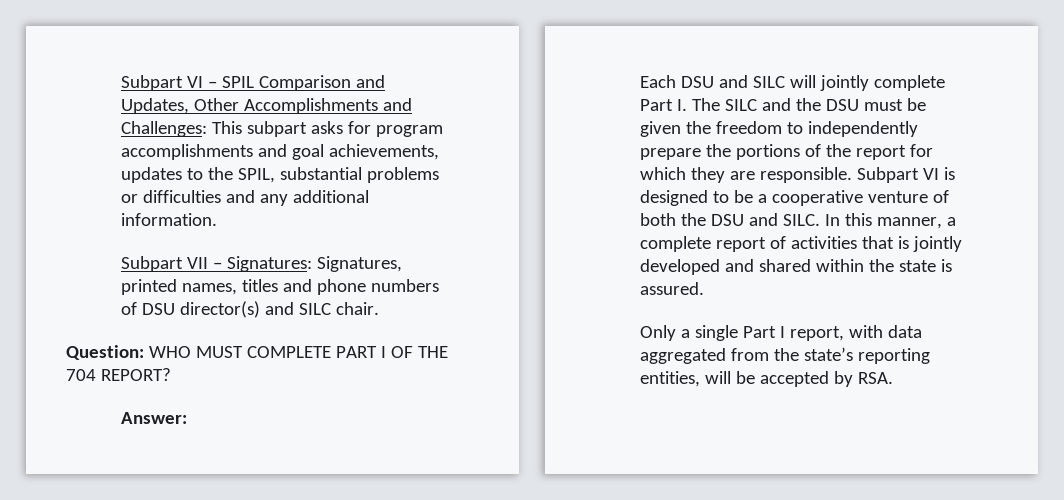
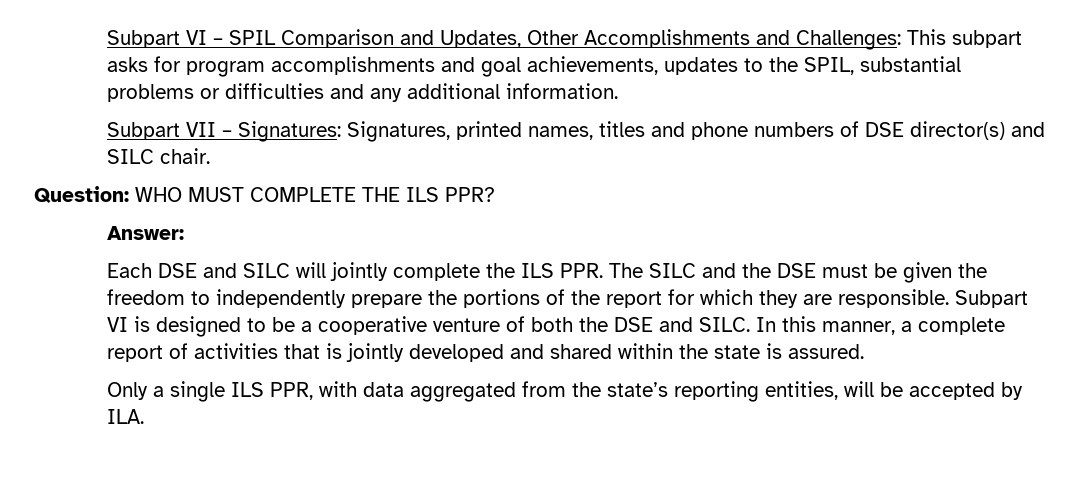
- Subpart VII – Signatures: Signatures, printed names, titles and phone numbers of DSU director(s) and SILC chair.
+ Subpart VII – Signatures: Signatures, printed names, titles and phone numbers of DSE director(s) and SILC chair.
- Question: WHO MUST COMPLETE PART I OF THE 704 REPORT?
+ Question: WHO MUST COMPLETE THE ILS PPR?
- Each DSU and SILC will jointly complete Part I. The SILC and the DSU must be given the freedom to independently prepare the portions of the report for which they are responsible.
+ Each DSE and SILC will jointly complete the ILS PPR. The SILC and the DSE must be given the freedom to independently prepare the portions of the report for which they are responsible.
- Subpart VI is designed to be a cooperative venture of both the DSU and SILC.
+ Subpart VI is designed to be a cooperative venture of both the DSE and SILC.
- Only a single Part I report, with data aggregated from the state’s reporting entities, will be accepted by RSA.
+ Only a single ILS PPR, with data aggregated from the state’s reporting entities, will be accepted by ILA.

